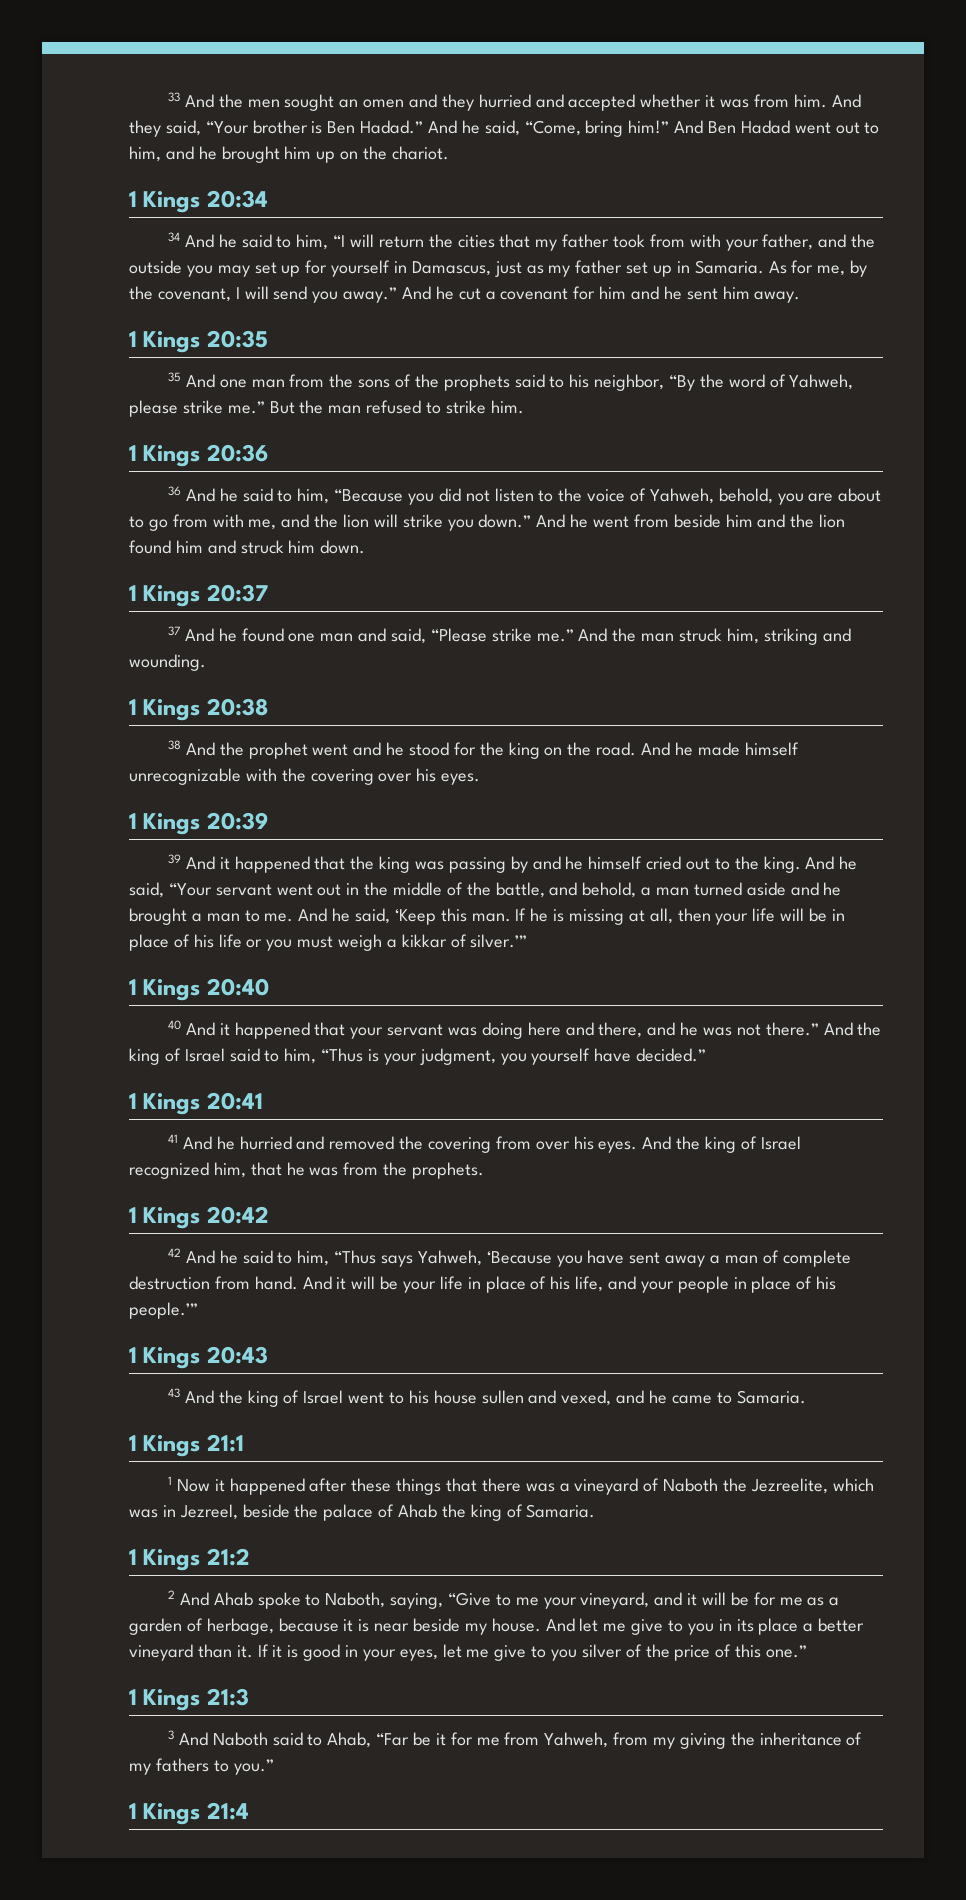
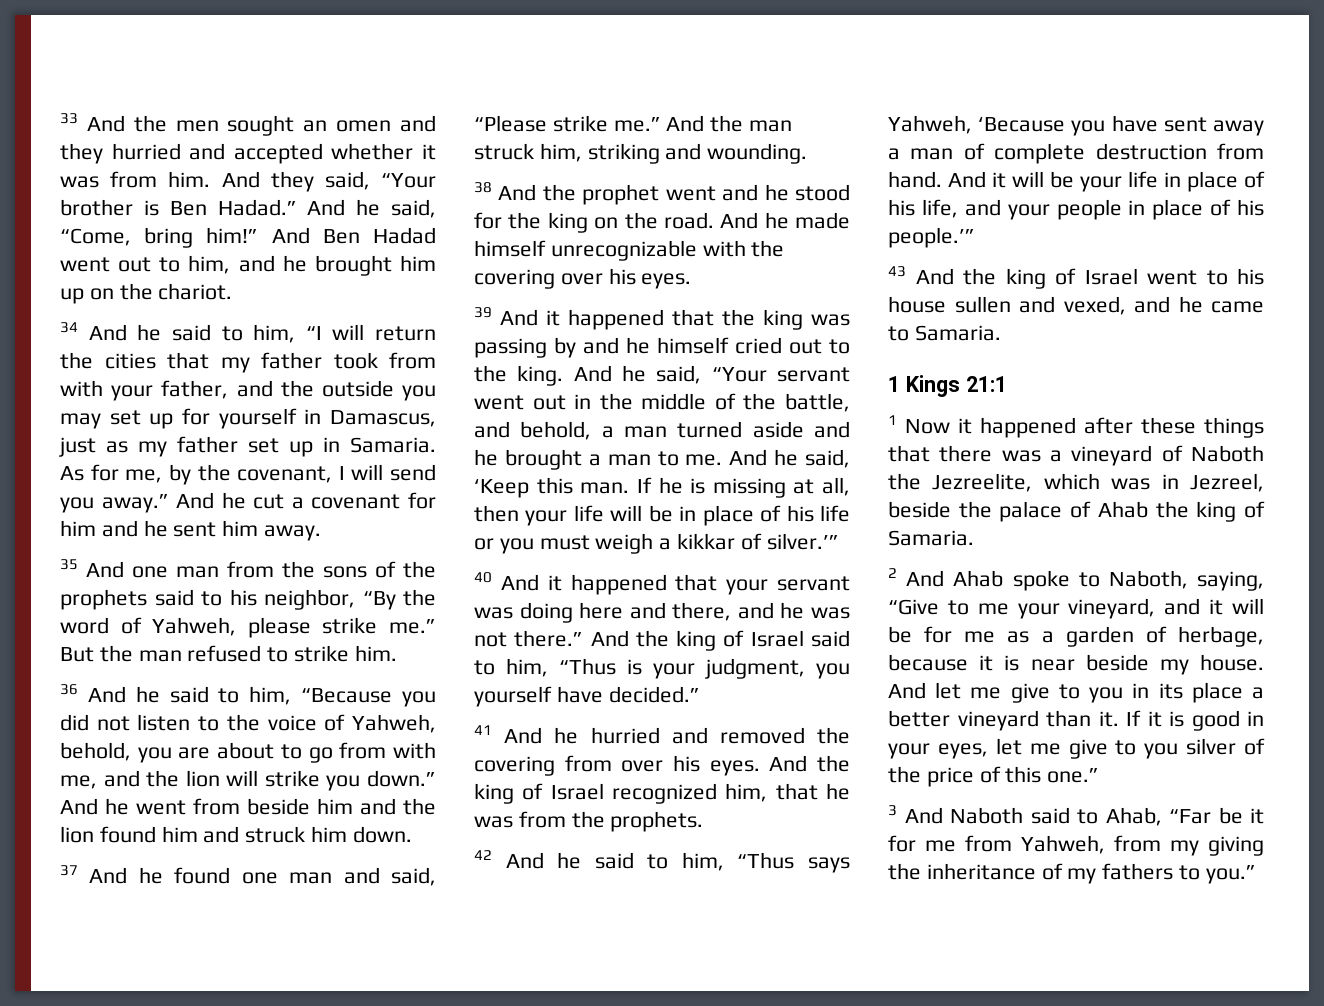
- 1 Kings 20:34
- 1 Kings 20:35
- 1 Kings 20:36
- 1 Kings 20:37
- 1 Kings 20:38
- 1 Kings 20:39
- 1 Kings 20:40
- 1 Kings 20:41
- 1 Kings 20:42
- 1 Kings 20:43
- 1 Kings 21:2
- 1 Kings 21:3
- 1 Kings 21:4

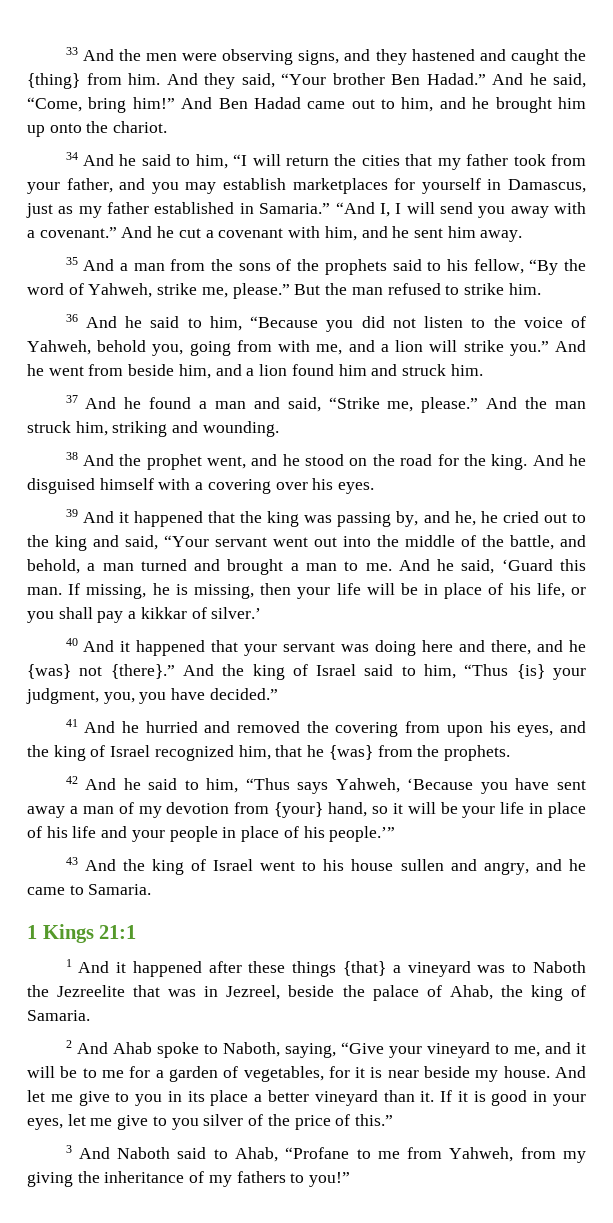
- 33 And the men sought an omen and they hurried and accepted whether it was from him.
+ 33 And the men were observing signs, and they hastened and caught the {thing} from him.
- And they said, “Your brother is Ben Hadad.”
+ And they said, “Your brother Ben Hadad.”
- And Ben Hadad went out to him, and he brought him up on the chariot.
+ And Ben Hadad came out to him, and he brought him up onto the chariot.
- 34 And he said to him, “I will return the cities that my father took from with your father, and the outside you may set up for yourself in Damascus, just as my father set up in Samaria. As for me, by the covenant, I will send you away.”
+ 34 And he said to him, “I will return the cities that my father took from your father, and you may establish marketplaces for yourself in Damascus, just as my father established in Samaria.” “And I, I will send you away with a covenant.”
- And he cut a covenant for him and he sent him away.
+ And he cut a covenant with him, and he sent him away.
- 35 And one man from the sons of the prophets said to his neighbor, “By the word of Yahweh, please strike me.”
+ 35 And a man from the sons of the prophets said to his fellow, “By the word of Yahweh, strike me, please.”
- 36 And he said to him, “Because you did not listen to the voice of Yahweh, behold, you are about to go from with me, and the lion will strike you down.”
+ 36 And he said to him, “Because you did not listen to the voice of Yahweh, behold you, going from with me, and a lion will strike you.”
- And he went from beside him and the lion found him and struck him down.
+ And he went from beside him, and a lion found him and struck him.
- 37 And he found one man and said, “Please strike me.”
+ 37 And he found a man and said, “Strike me, please.”
- 38 And the prophet went and he stood for the king on the road. And he made himself unrecognizable with the covering over his eyes.
+ 38 And the prophet went, and he stood on the road for the king. And he disguised himself with a covering over his eyes.
- 39 And it happened that the king was passing by and he himself cried out to the king. And he said, “Your servant went out in the middle of the battle, and behold, a man turned aside and he brought a man to me.
+ 39 And it happened that the king was passing by, and he, he cried out to the king and said, “Your servant went out into the middle of the battle, and behold, a man turned and brought a man to me.
- And he said, ‘Keep this man.
+ And he said, ‘Guard this man.
- If he is missing at all, then your life will be in place of his life or you must weigh a kikkar of silver.’”
+ If missing, he is missing, then your life will be in place of his life, or you shall pay a kikkar of silver.’
- 40 And it happened that your servant was doing here and there, and he was not there.”
+ 40 And it happened that your servant was doing here and there, and he {was} not {there}.”
- And the king of Israel said to him, “Thus is your judgment, you yourself have decided.”
+ And the king of Israel said to him, “Thus {is} your judgment, you, you have decided.”
- 41 And he hurried and removed the covering from over his eyes. And the king of Israel recognized him, that he was from the prophets.
+ 41 And he hurried and removed the covering from upon his eyes, and the king of Israel recognized him, that he {was} from the prophets.
- 42 And he said to him, “Thus says Yahweh, ‘Because you have sent away a man of complete destruction from hand. And it will be your life in place of his life, and your people in place of his people.’”
+ 42 And he said to him, “Thus says Yahweh, ‘Because you have sent away a man of my devotion from {your} hand, so it will be your life in place of his life and your people in place of his people.’”
- 43 And the king of Israel went to his house sullen and vexed, and he came to Samaria.
+ 43 And the king of Israel went to his house sullen and angry, and he came to Samaria.
- 1 Now it happened after these things that there was a vineyard of Naboth the Jezreelite, which was in Jezreel, beside the palace of Ahab the king of Samaria.
+ 1 And it happened after these things {that} a vineyard was to Naboth the Jezreelite that was in Jezreel, beside the palace of Ahab, the king of Samaria.
- 2 And Ahab spoke to Naboth, saying, “Give to me your vineyard, and it will be for me as a garden of herbage, because it is near beside my house.
+ 2 And Ahab spoke to Naboth, saying, “Give your vineyard to me, and it will be to me for a garden of vegetables, for it is near beside my house.
- If it is good in your eyes, let me give to you silver of the price of this one.”
+ If it is good in your eyes, let me give to you silver of the price of this.”
- 3 And Naboth said to Ahab, “Far be it for me from Yahweh, from my giving the inheritance of my fathers to you.”
+ 3 And Naboth said to Ahab, “Profane to me from Yahweh, from my giving the inheritance of my fathers to you!”

